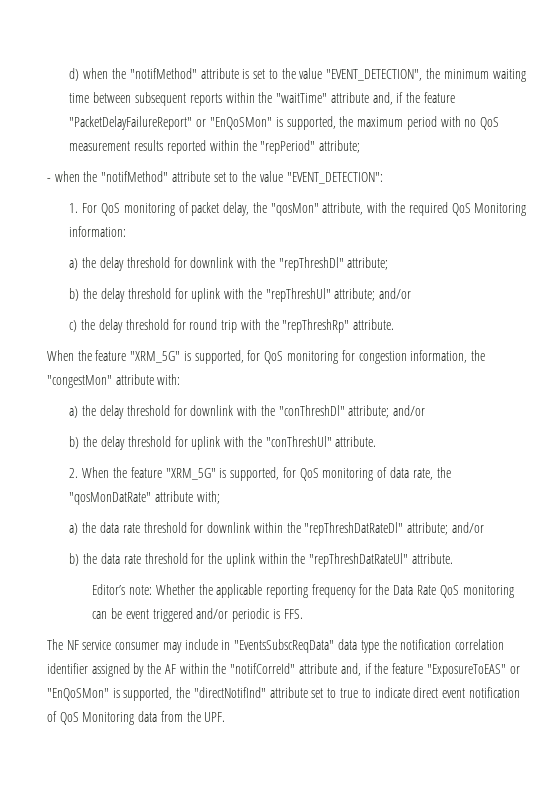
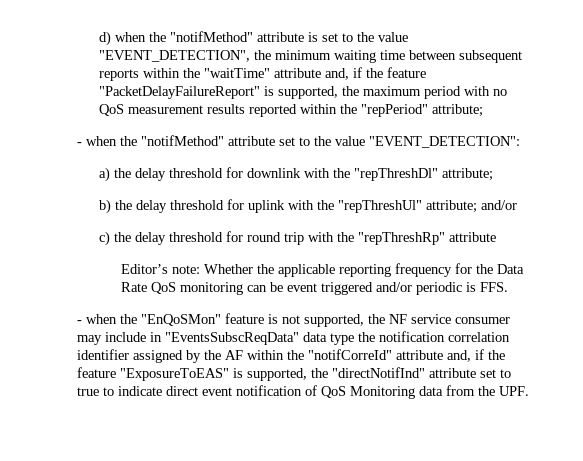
- d) when the "notifMethod" attribute is set to the value "EVENT_DETECTION", the minimum waiting time between subsequent reports within the "waitTime" attribute and, if the feature "PacketDelayFailureReport" or "EnQoSMon" is supported, the maximum period with no QoS measurement results reported within the "repPeriod" attribute;
+ d) when the "notifMethod" attribute is set to the value "EVENT_DETECTION", the minimum waiting time between subsequent reports within the "waitTime" attribute and, if the feature "PacketDelayFailureReport" is supported, the maximum period with no QoS measurement results reported within the "repPeriod" attribute;
- 1. For QoS monitoring of packet delay, the "qosMon" attribute, with the required QoS Monitoring information:
- c) the delay threshold for round trip with the "repThreshRp" attribute.
- When the feature "XRM_5G" is supported, for QoS monitoring for congestion information, the "congestMon" attribute with:
- a) the delay threshold for downlink with the "conThreshDl" attribute; and/or
- b) the delay threshold for uplink with the "conThreshUl" attribute.
- 2. When the feature "XRM_5G" is supported, for QoS monitoring of data rate, the "qosMonDatRate" attribute with;
- a) the data rate threshold for downlink within the "repThreshDatRateDl" attribute; and/or
- b) the data rate threshold for the uplink within the "repThreshDatRateUl" attribute.
+ c) the delay threshold for round trip with the "repThreshRp" attribute
- The NF service consumer may include in "EventsSubscReqData" data type the notification correlation identifier assigned by the AF within the "notifCorreId" attribute and, if the feature "ExposureToEAS" or "EnQoSMon" is supported, the "directNotifInd" attribute set to true to indicate direct event notification of QoS Monitoring data from the UPF.
+ - when the "EnQoSMon" feature is not supported, the NF service consumer may include in "EventsSubscReqData" data type the notification correlation identifier assigned by the AF within the "notifCorreId" attribute and, if the feature "ExposureToEAS" is supported, the "directNotifInd" attribute set to true to indicate direct event notification of QoS Monitoring data from the UPF.

